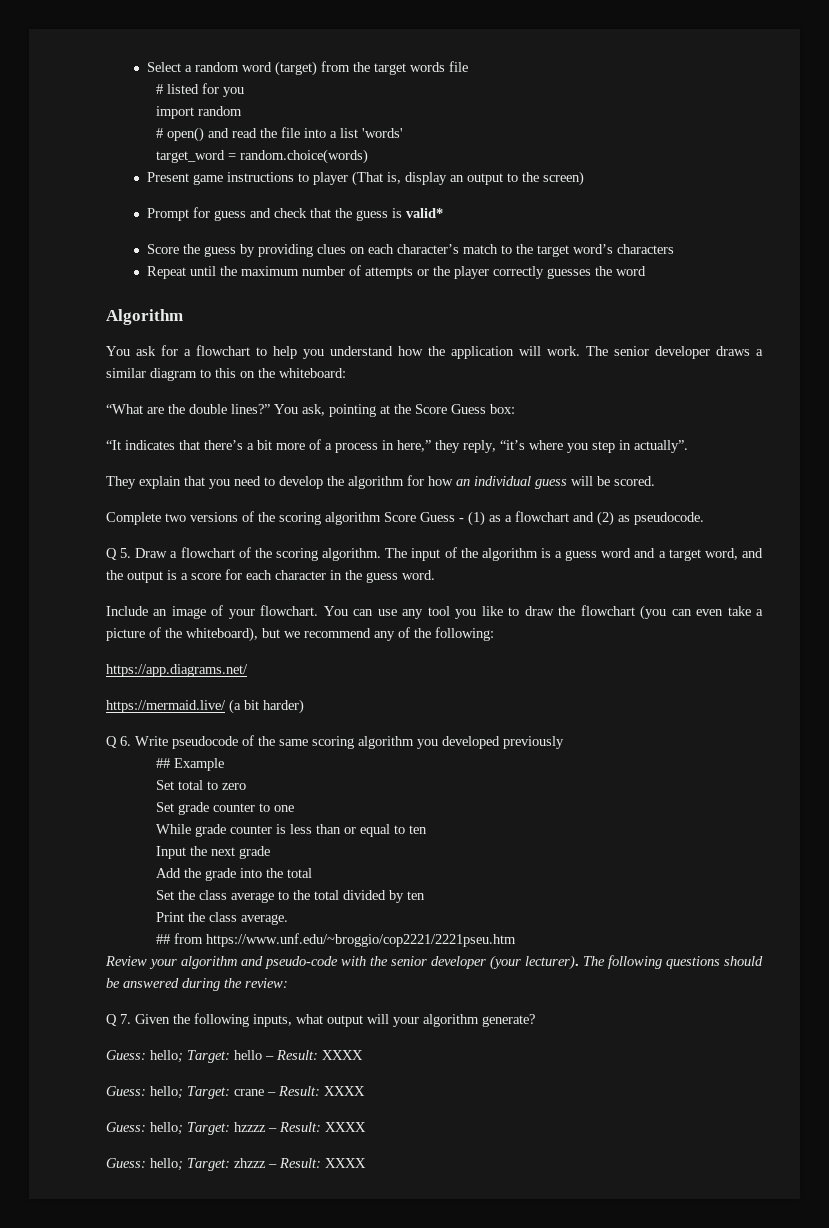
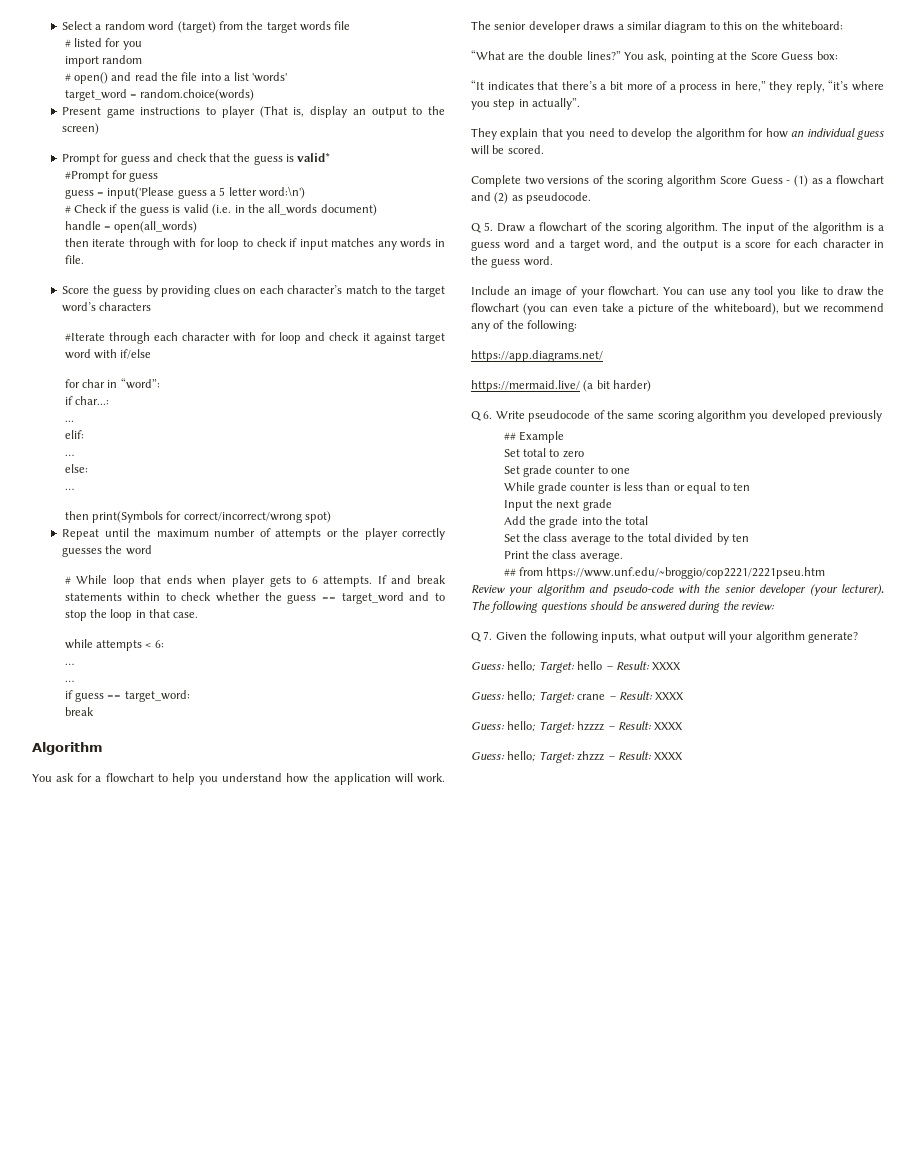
+ #Prompt for guess
+ guess = input('Please guess a 5 letter word:\n')
+ # Check if the guess is valid (i.e. in the all_words document)
+ handle = open(all_words)
+ then iterate through with for loop to check if input matches any words in file.
+ #Iterate through each character with for loop and check it against target word with if/else
+ for char in “word”:
+ if char...:
+ ...
+ elif:
+ …
+ else:
+ …
+ then print(Symbols for correct/incorrect/wrong spot)
+ # While loop that ends when player gets to 6 attempts. If and break statements within to check whether the guess == target_word and to stop the loop in that case.
+ while attempts < 6:
+ …
+ …
+ if guess == target_word:
+ break

